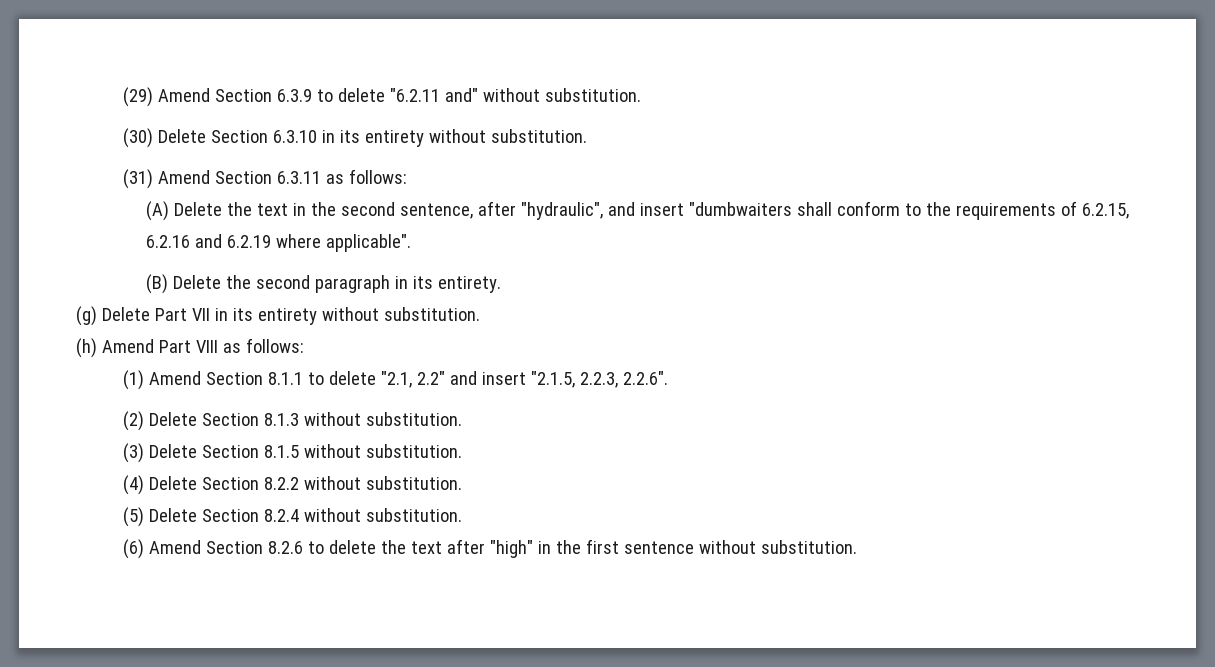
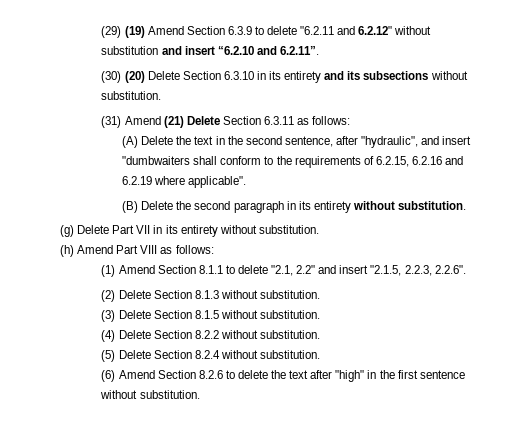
- (29) Amend Section 6.3.9 to delete "6.2.11 and" without substitution.
+ (29) (19) Amend Section 6.3.9 to delete "6.2.11 and 6.2.12" without substitution and insert “6.2.10 and 6.2.11”.
- (30) Delete Section 6.3.10 in its entirety without substitution.
+ (30) (20) Delete Section 6.3.10 in its entirety and its subsections without substitution.
- (31) Amend Section 6.3.11 as follows:
+ (31) Amend (21) Delete Section 6.3.11 as follows:
- (B) Delete the second paragraph in its entirety.
+ (B) Delete the second paragraph in its entirety without substitution.

